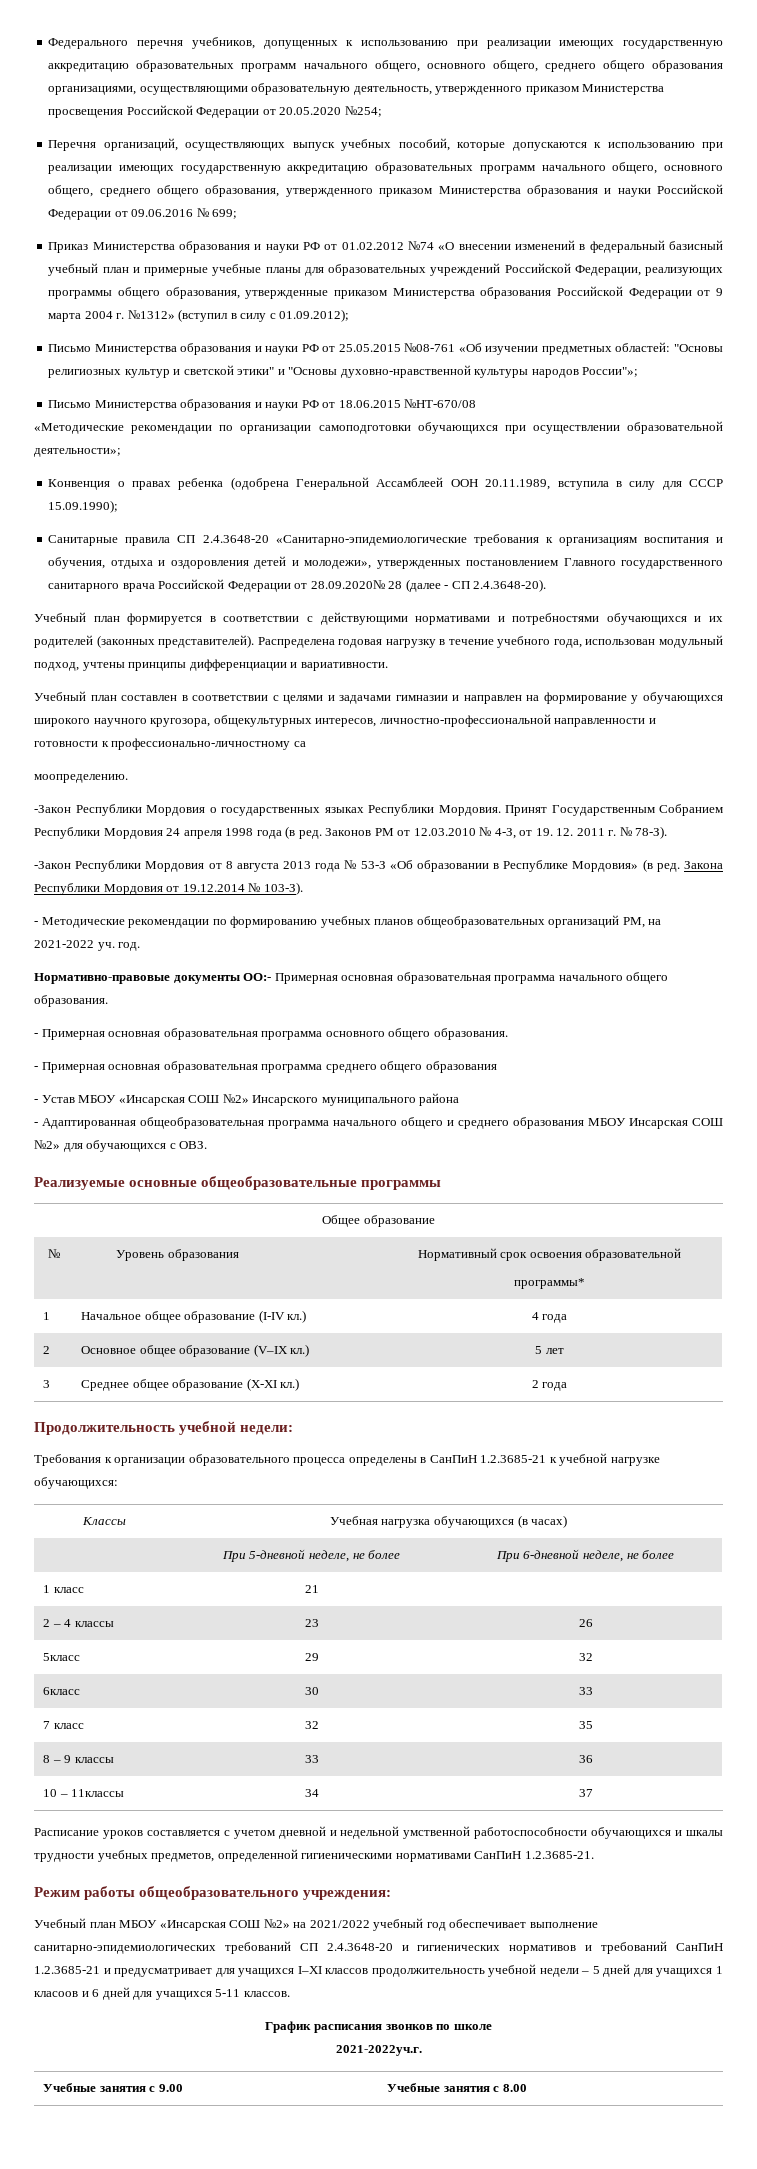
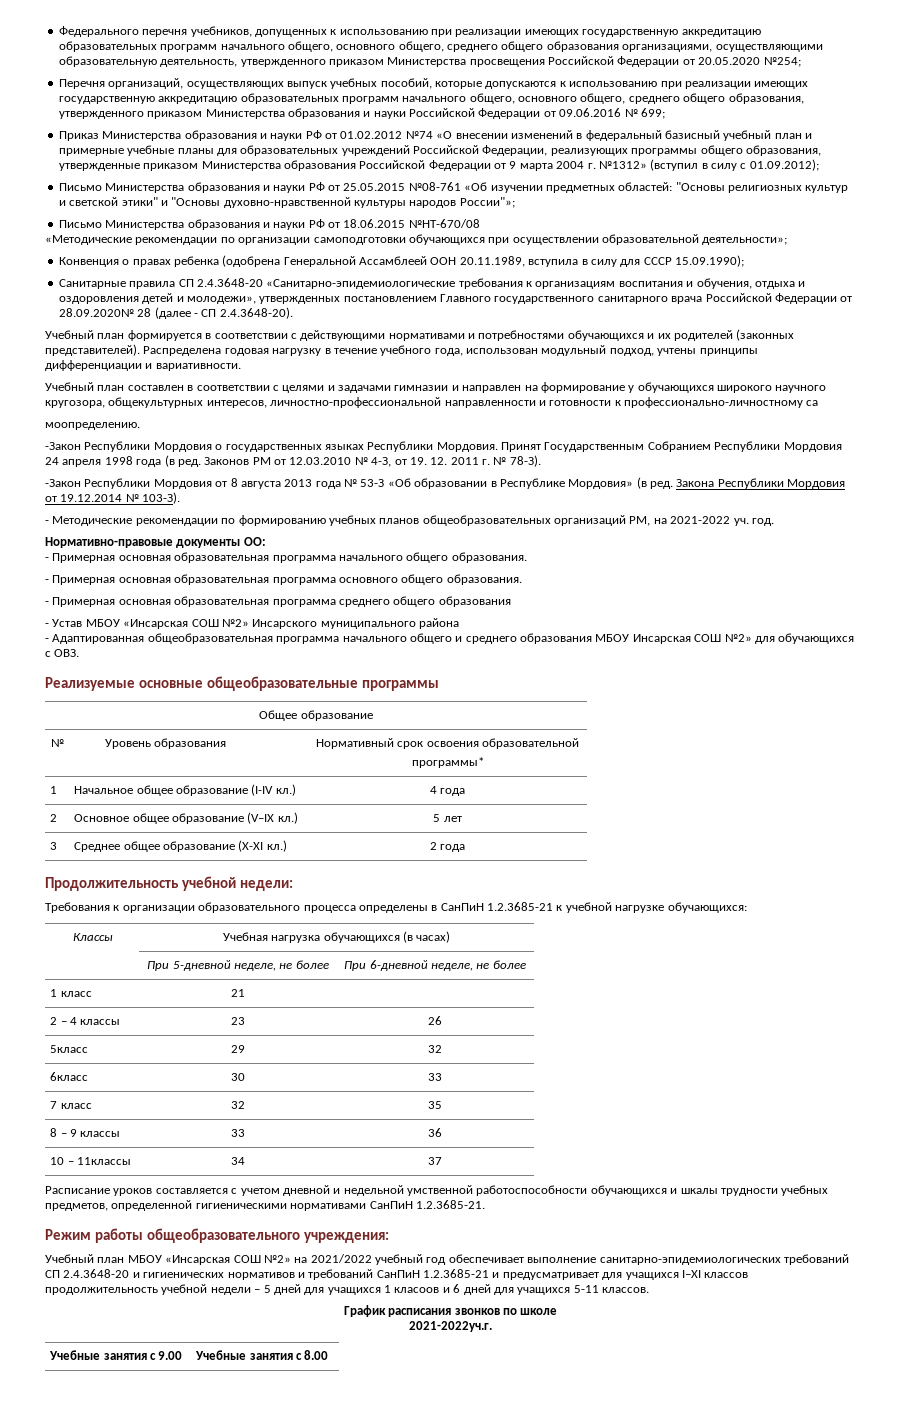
- Нормативно-правовые документы ОО:- Примерная основная образовательная программа начального общего образования.
+ Нормативно-правовые документы ОО:
+ - Примерная основная образовательная программа начального общего образования.

